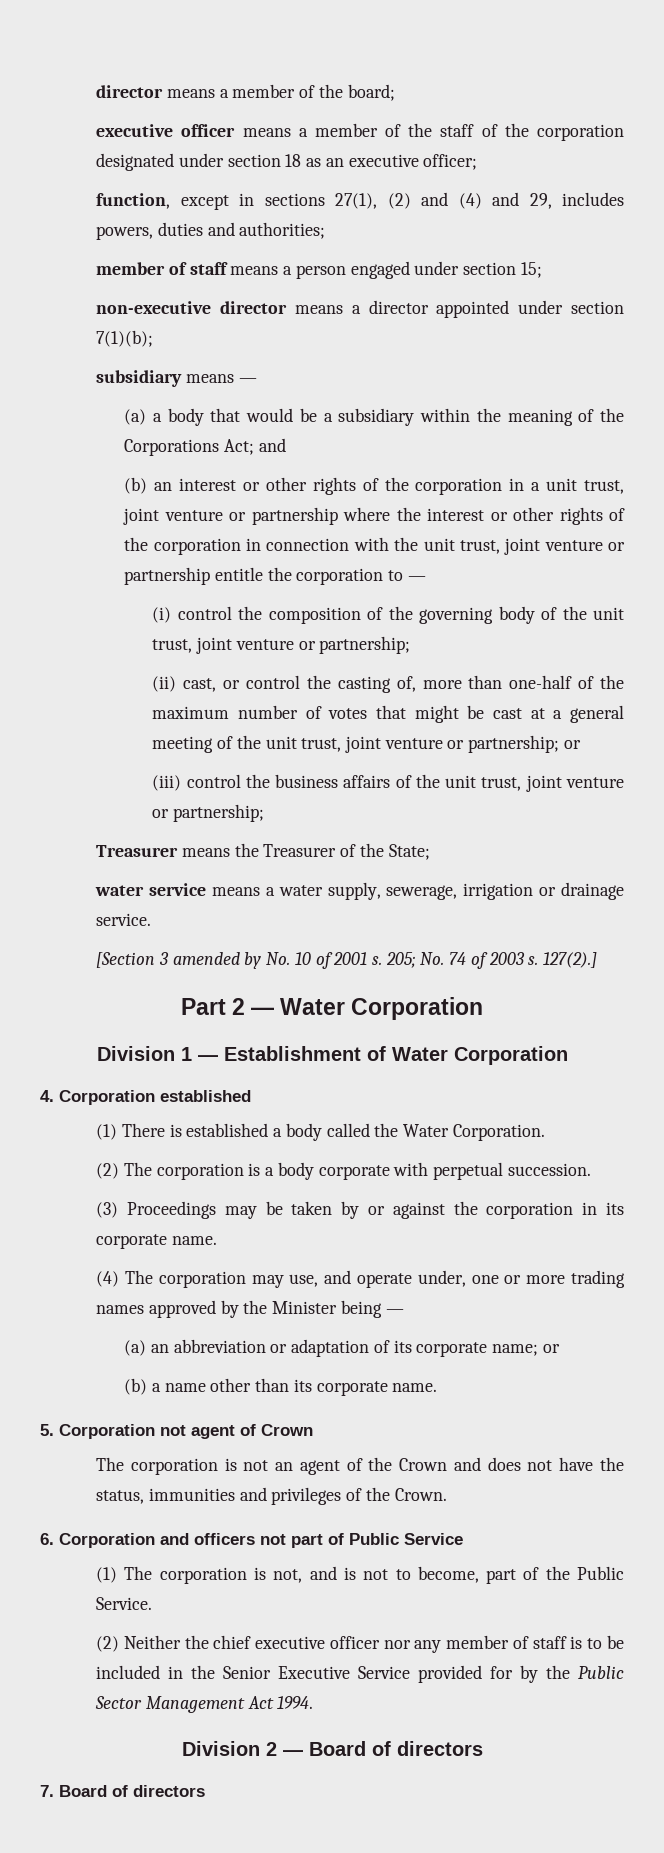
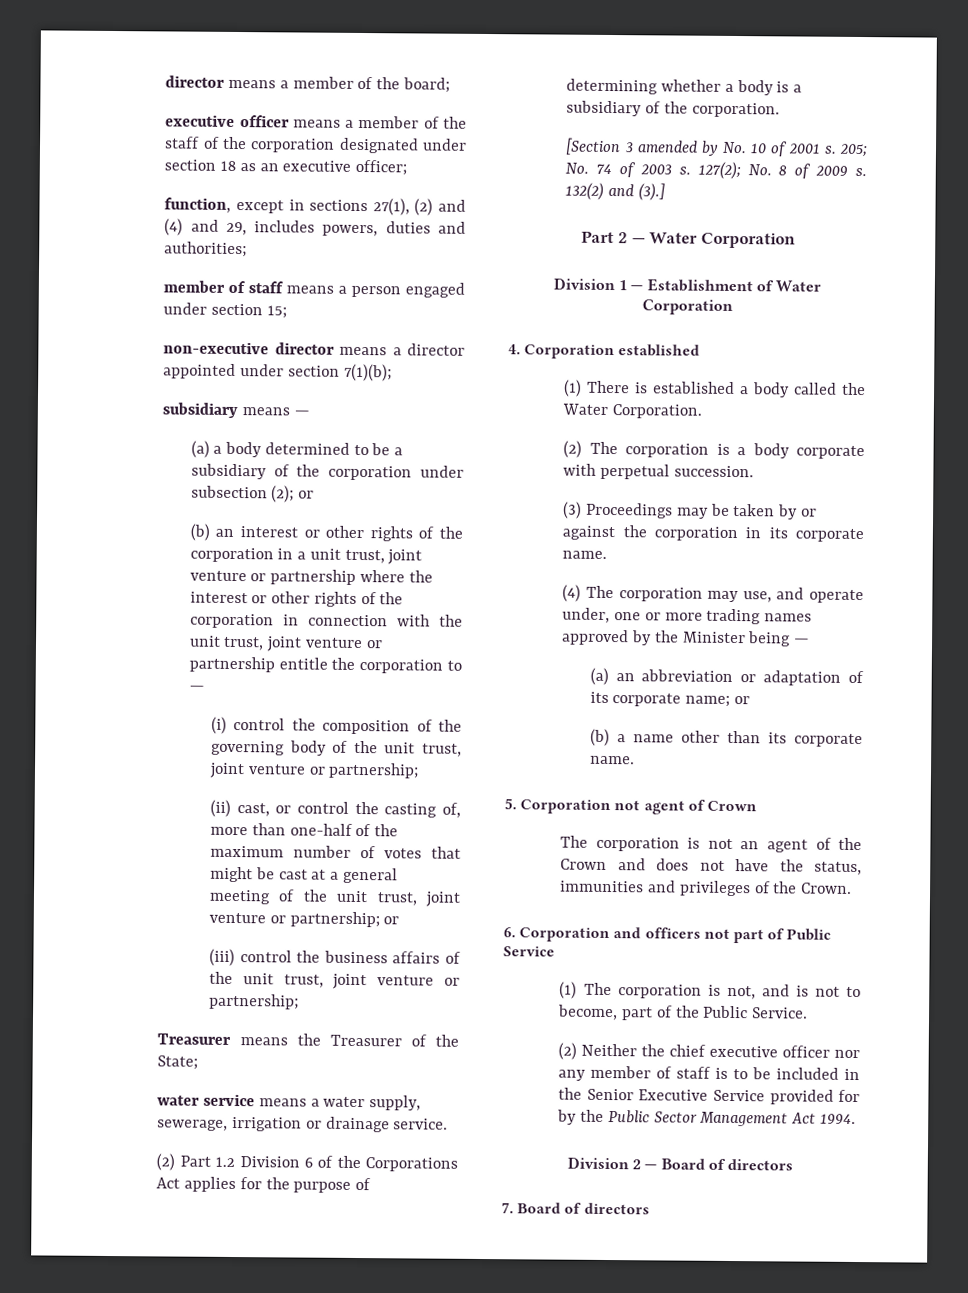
- (a) a body that would be a subsidiary within the meaning of the Corporations Act; and
+ (a) a body determined to be a subsidiary of the corporation under subsection (2); or
+ (2) Part 1.2 Division 6 of the Corporations Act applies for the purpose of determining whether a body is a subsidiary of the corporation.
- 127(2).]
+ 127(2); No. 8 of 2009 s. 132(2) and (3).]

